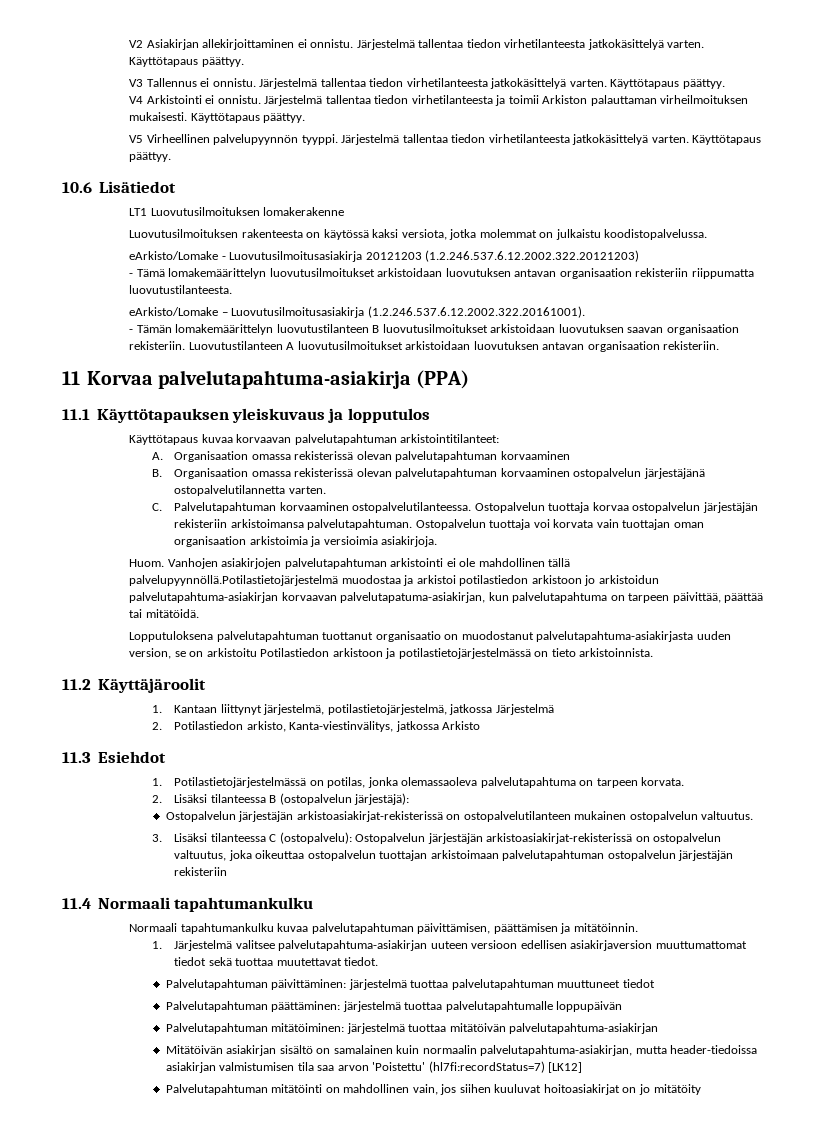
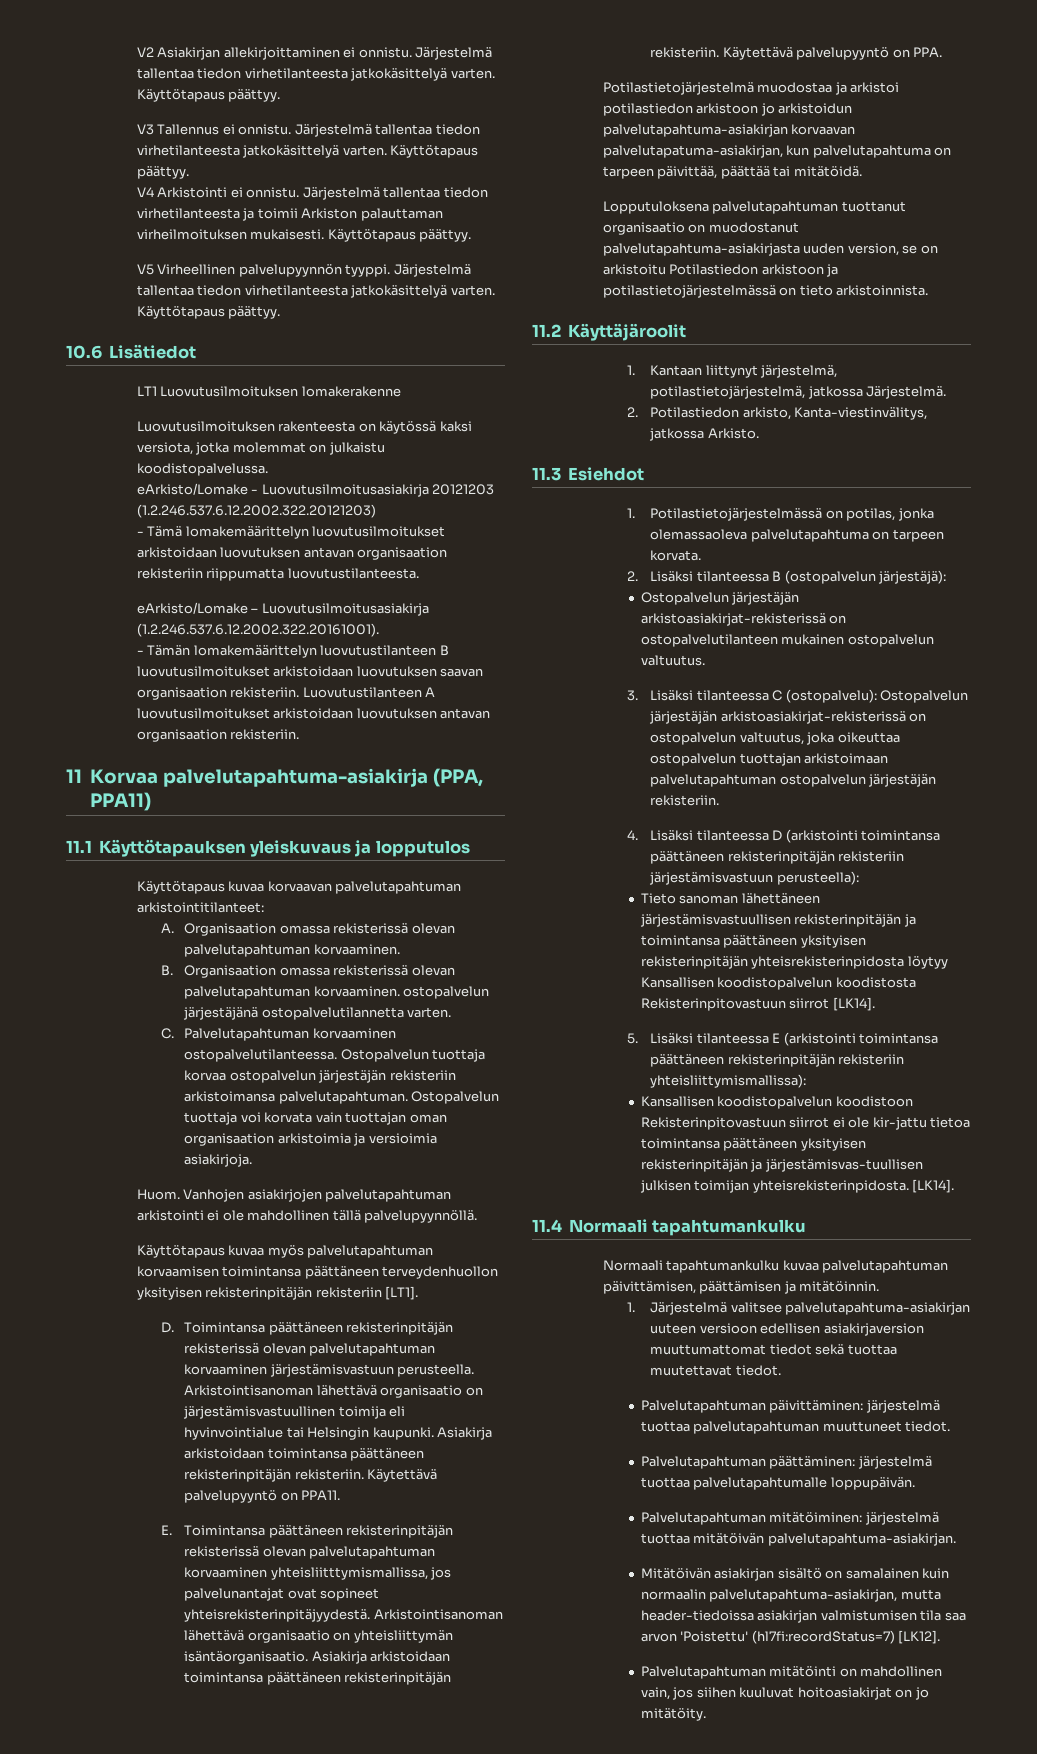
- 11 Korvaa palvelutapahtuma-asiakirja (PPA)
+ 11 Korvaa palvelutapahtuma-asiakirja (PPA, PPA11)
- A. Organisaation omassa rekisterissä olevan palvelutapahtuman korvaaminen
+ A. Organisaation omassa rekisterissä olevan palvelutapahtuman korvaaminen.
- B. Organisaation omassa rekisterissä olevan palvelutapahtuman korvaaminen ostopalvelun järjestäjänä ostopalvelutilannetta varten.
+ B. Organisaation omassa rekisterissä olevan palvelutapahtuman korvaaminen. ostopalvelun järjestäjänä ostopalvelutilannetta varten.
- Vanhojen asiakirjojen palvelutapahtuman arkistointi ei ole mahdollinen tällä palvelupyynnöllä.Potilastietojärjestelmä muodostaa ja arkistoi potilastiedon arkistoon jo arkistoidun palvelutapahtuma-asiakirjan korvaavan palvelutapatuma-asiakirjan, kun palvelutapahtuma on tarpeen päivittää, päättää tai mitätöidä.
+ Vanhojen asiakirjojen palvelutapahtuman arkistointi ei ole mahdollinen tällä palvelupyynnöllä.
+ Käyttötapaus kuvaa myös palvelutapahtuman korvaamisen toimintansa päättäneen terveydenhuollon yksityisen rekisterinpitäjän rekisteriin [LT1].
+ D. Toimintansa päättäneen rekisterinpitäjän rekisterissä olevan palvelutapahtuman korvaaminen järjestämisvastuun perusteella. Arkistointisanoman lähettävä organisaatio on järjestämisvastuullinen toimija eli hyvinvointialue tai Helsingin kaupunki. Asiakirja arkistoidaan toimintansa päättäneen rekisterinpitäjän rekisteriin. Käytettävä palvelupyyntö on PPA11.
+ E. Toimintansa päättäneen rekisterinpitäjän rekisterissä olevan palvelutapahtuman korvaaminen yhteisliitttymismallissa, jos palvelunantajat ovat sopineet yhteisrekisterinpitäjyydestä. Arkistointisanoman lähettävä organisaatio on yhteisliittymän isäntäorganisaatio. Asiakirja arkistoidaan toimintansa päättäneen rekisterinpitäjän rekisteriin. Käytettävä palvelupyyntö on PPA.
+ Potilastietojärjestelmä muodostaa ja arkistoi potilastiedon arkistoon jo arkistoidun palvelutapahtuma-asiakirjan korvaavan palvelutapatuma-asiakirjan, kun palvelutapahtuma on tarpeen päivittää, päättää tai mitätöidä.
- 1. Kantaan liittynyt järjestelmä, potilastietojärjestelmä, jatkossa Järjestelmä
+ 1. Kantaan liittynyt järjestelmä, potilastietojärjestelmä, jatkossa Järjestelmä.
- 2. Potilastiedon arkisto, Kanta-viestinvälitys, jatkossa Arkisto
+ 2. Potilastiedon arkisto, Kanta-viestinvälitys, jatkossa Arkisto.
- 3. Lisäksi tilanteessa C (ostopalvelu): Ostopalvelun järjestäjän arkistoasiakirjat-rekisterissä on ostopalvelun valtuutus, joka oikeuttaa ostopalvelun tuottajan arkistoimaan palvelutapahtuman ostopalvelun järjestäjän rekisteriin
+ 3. Lisäksi tilanteessa C (ostopalvelu): Ostopalvelun järjestäjän arkistoasiakirjat-rekisterissä on ostopalvelun valtuutus, joka oikeuttaa ostopalvelun tuottajan arkistoimaan palvelutapahtuman ostopalvelun järjestäjän rekisteriin.
+ 4. Lisäksi tilanteessa D (arkistointi toimintansa päättäneen rekisterinpitäjän rekisteriin järjestämisvastuun perusteella):
+ Tieto sanoman lähettäneen järjestämisvastuullisen rekisterinpitäjän ja toimintansa päättäneen yksityisen rekisterinpitäjän yhteisrekisterinpidosta löytyy Kansallisen koodistopalvelun koodistosta Rekisterinpitovastuun siirrot [LK14].
+ 5. Lisäksi tilanteessa E (arkistointi toimintansa päättäneen rekisterinpitäjän rekisteriin yhteisliittymismallissa):
+ Kansallisen koodistopalvelun koodistoon Rekisterinpitovastuun siirrot ei ole kir-jattu tietoa toimintansa päättäneen yksityisen rekisterinpitäjän ja järjestämisvas-tuullisen julkisen toimijan yhteisrekisterinpidosta. [LK14].
- Palvelutapahtuman päivittäminen: järjestelmä tuottaa palvelutapahtuman muuttuneet tiedot
+ Palvelutapahtuman päivittäminen: järjestelmä tuottaa palvelutapahtuman muuttuneet tiedot.
- Palvelutapahtuman päättäminen: järjestelmä tuottaa palvelutapahtumalle loppupäivän
+ Palvelutapahtuman päättäminen: järjestelmä tuottaa palvelutapahtumalle loppupäivän.
- Palvelutapahtuman mitätöiminen: järjestelmä tuottaa mitätöivän palvelutapahtuma-asiakirjan
+ Palvelutapahtuman mitätöiminen: järjestelmä tuottaa mitätöivän palvelutapahtuma-asiakirjan.
- Mitätöivän asiakirjan sisältö on samalainen kuin normaalin palvelutapahtuma-asiakirjan, mutta header-tiedoissa asiakirjan valmistumisen tila saa arvon 'Poistettu' (hl7fi:recordStatus=7) [LK12]
+ Mitätöivän asiakirjan sisältö on samalainen kuin normaalin palvelutapahtuma-asiakirjan, mutta header-tiedoissa asiakirjan valmistumisen tila saa arvon 'Poistettu' (hl7fi:recordStatus=7) [LK12].
- Palvelutapahtuman mitätöinti on mahdollinen vain, jos siihen kuuluvat hoitoasiakirjat on jo mitätöity
+ Palvelutapahtuman mitätöinti on mahdollinen vain, jos siihen kuuluvat hoitoasiakirjat on jo mitätöity.

